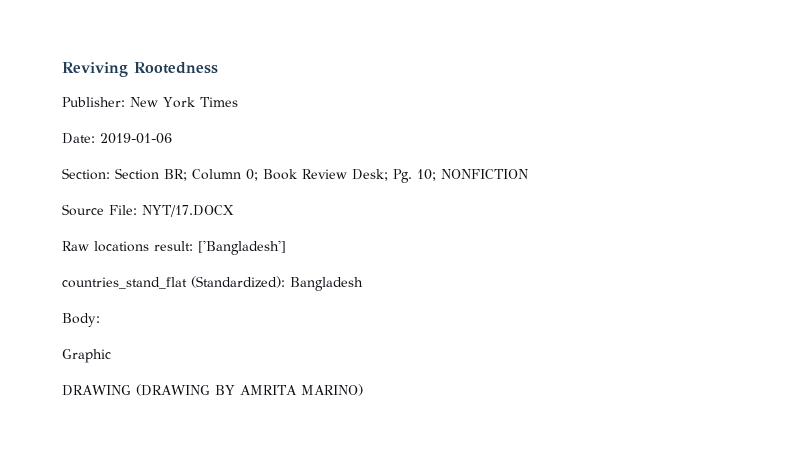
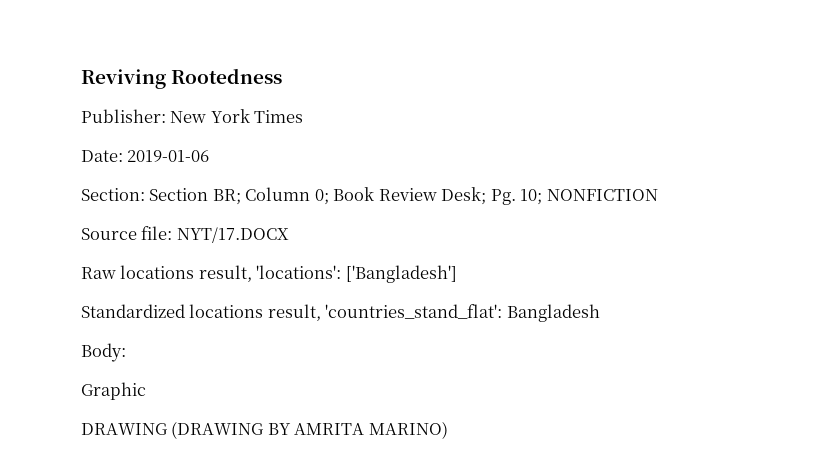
- Source File: NYT/17.DOCX
+ Source file: NYT/17.DOCX
- Raw locations result: ['Bangladesh']
+ Raw locations result, 'locations': ['Bangladesh']
- countries_stand_flat (Standardized): Bangladesh
+ Standardized locations result, 'countries_stand_flat': Bangladesh

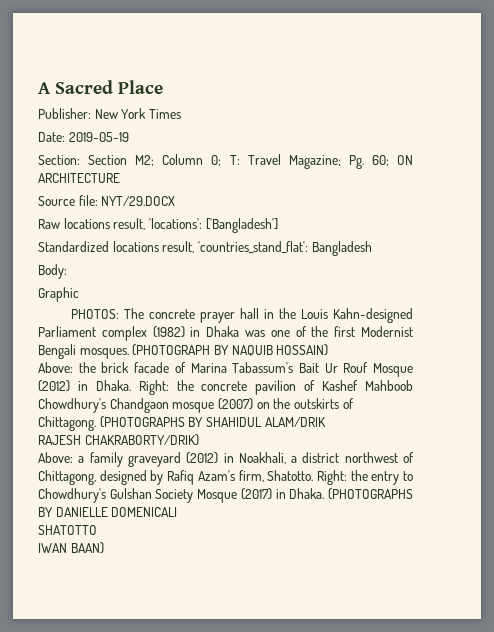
- Reviving Rootedness
+ A Sacred Place
- Date: 2019-01-06
+ Date: 2019-05-19
- Section: Section BR; Column 0; Book Review Desk; Pg. 10; NONFICTION
+ Section: Section M2; Column 0; T: Travel Magazine; Pg. 60; ON ARCHITECTURE
- Source file: NYT/17.DOCX
+ Source file: NYT/29.DOCX
- DRAWING (DRAWING BY AMRITA MARINO)
+ PHOTOS: The concrete prayer hall in the Louis Kahn-designed Parliament complex (1982) in Dhaka was one of the first Modernist Bengali mosques. (PHOTOGRAPH BY NAQUIB HOSSAIN)
+ Above: the brick facade of Marina Tabassum's Bait Ur Rouf Mosque (2012) in Dhaka. Right: the concrete pavilion of Kashef Mahboob Chowdhury's Chandgaon mosque (2007) on the outskirts of Chittagong. (PHOTOGRAPHS BY SHAHIDUL ALAM/DRIK
+ RAJESH CHAKRABORTY/DRIK)
+ Above: a family graveyard (2012) in Noakhali, a district northwest of Chittagong, designed by Rafiq Azam's firm, Shatotto. Right: the entry to Chowdhury's Gulshan Society Mosque (2017) in Dhaka. (PHOTOGRAPHS BY DANIELLE DOMENICALI
+ SHATOTTO
+ IWAN BAAN)

